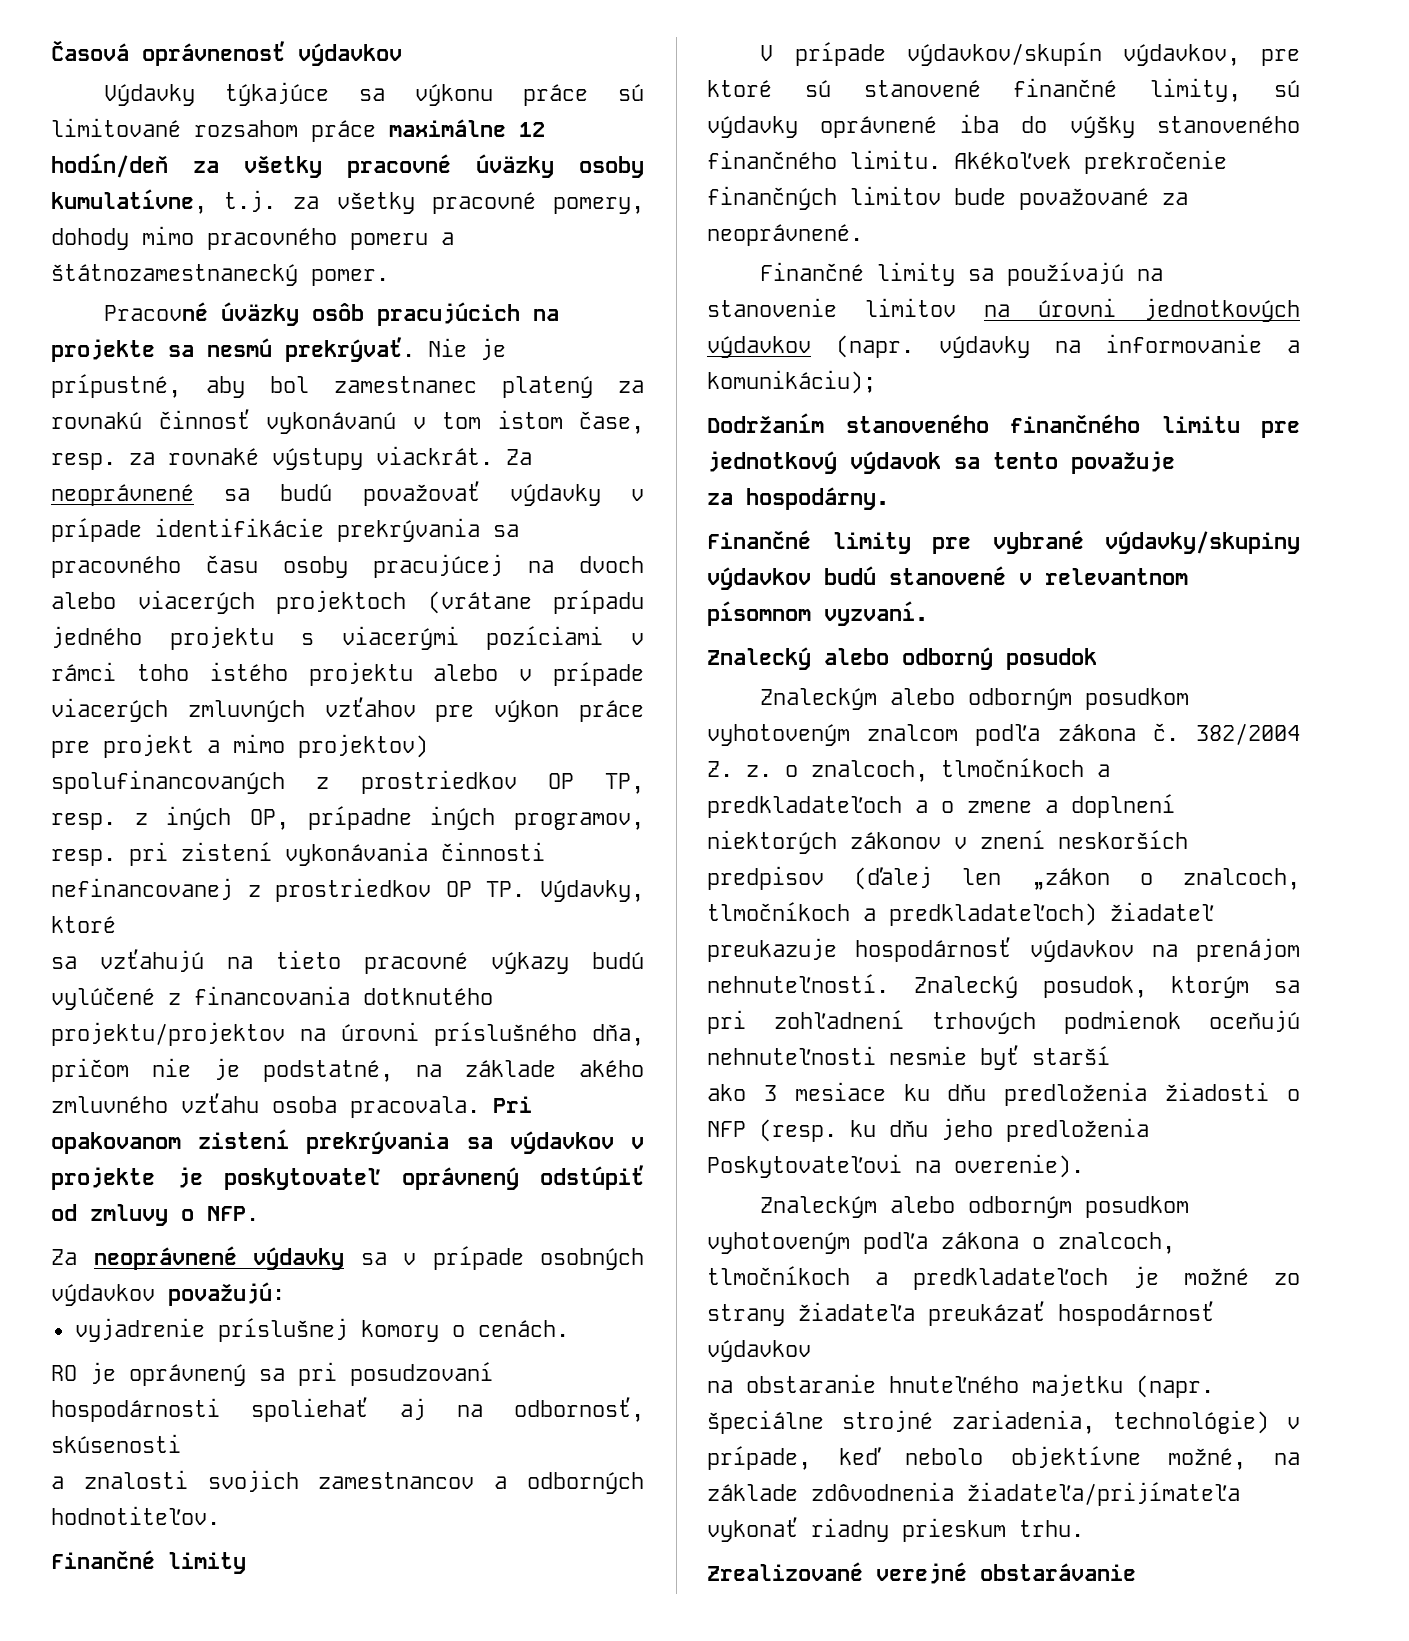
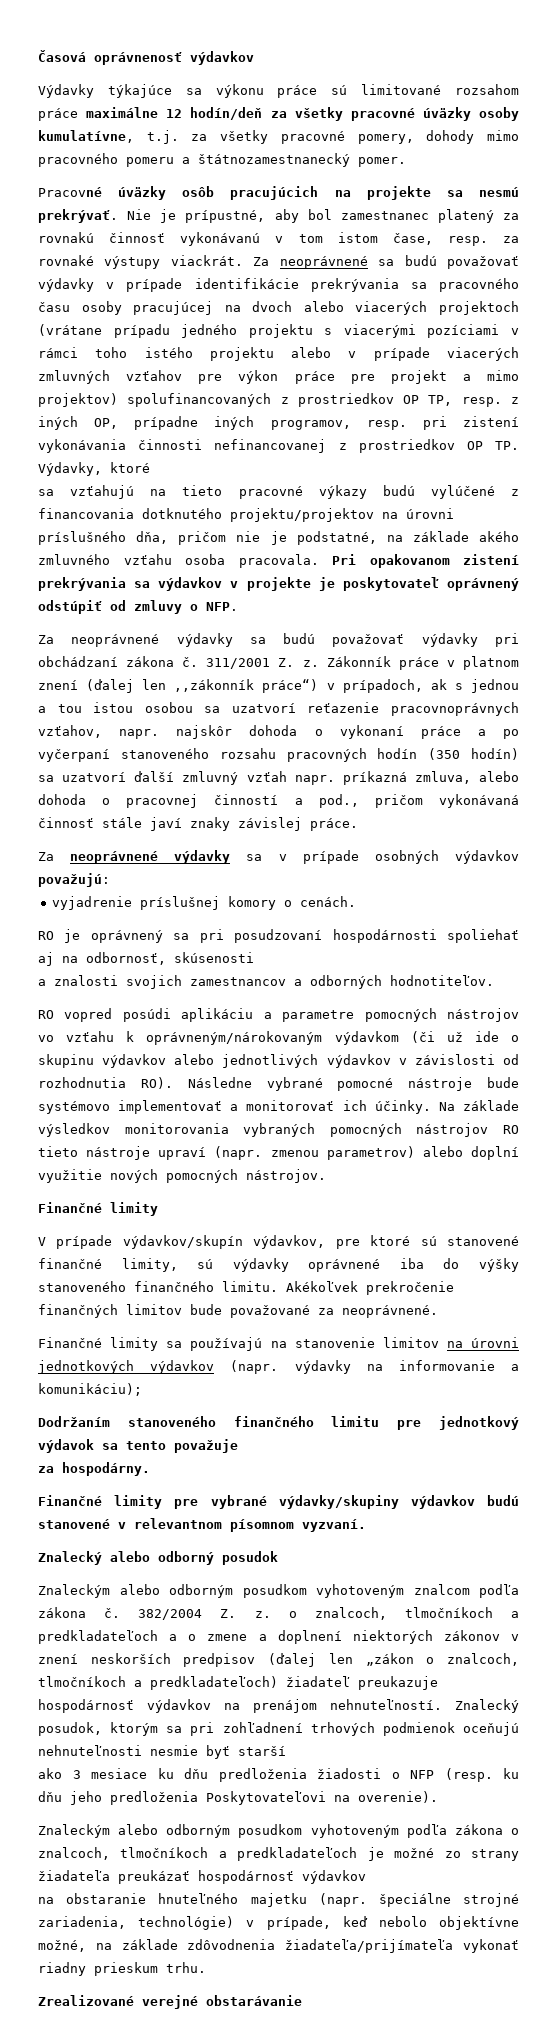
+ Za neoprávnené výdavky sa budú považovať výdavky pri obchádzaní zákona č. 311/2001 Z. z. Zákonník práce v platnom znení (ďalej len ,,zákonník práce“) v prípadoch, ak s jednou a tou istou osobou sa uzatvorí reťazenie pracovnoprávnych vzťahov, napr. najskôr dohoda o vykonaní práce a po vyčerpaní stanoveného rozsahu pracovných hodín (350 hodín) sa uzatvorí ďalší zmluvný vzťah napr. príkazná zmluva, alebo dohoda o pracovnej činností a pod., pričom vykonávaná činnosť stále javí znaky závislej práce.
+ RO vopred posúdi aplikáciu a parametre pomocných nástrojov vo vzťahu k oprávneným/nárokovaným výdavkom (či už ide o skupinu výdavkov alebo jednotlivých výdavkov v závislosti od rozhodnutia RO). Následne vybrané pomocné nástroje bude systémovo implementovať a monitorovať ich účinky. Na základe výsledkov monitorovania vybraných pomocných nástrojov RO tieto nástroje upraví (napr. zmenou parametrov) alebo doplní využitie nových pomocných nástrojov.

